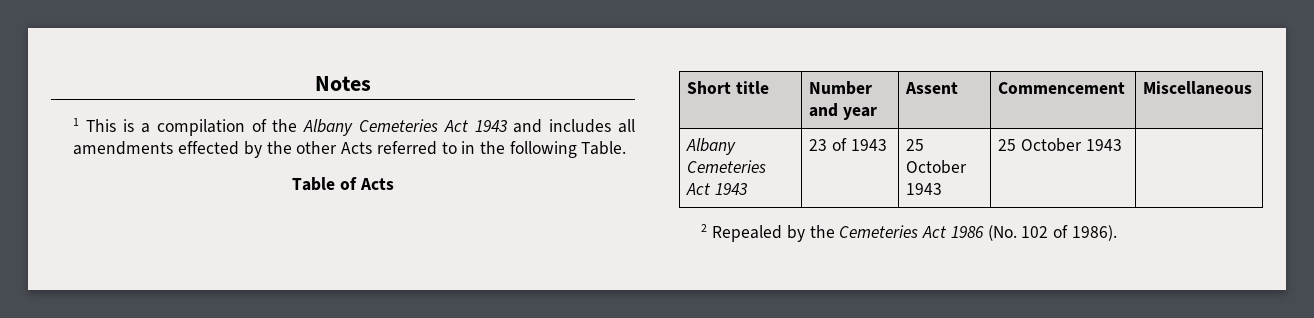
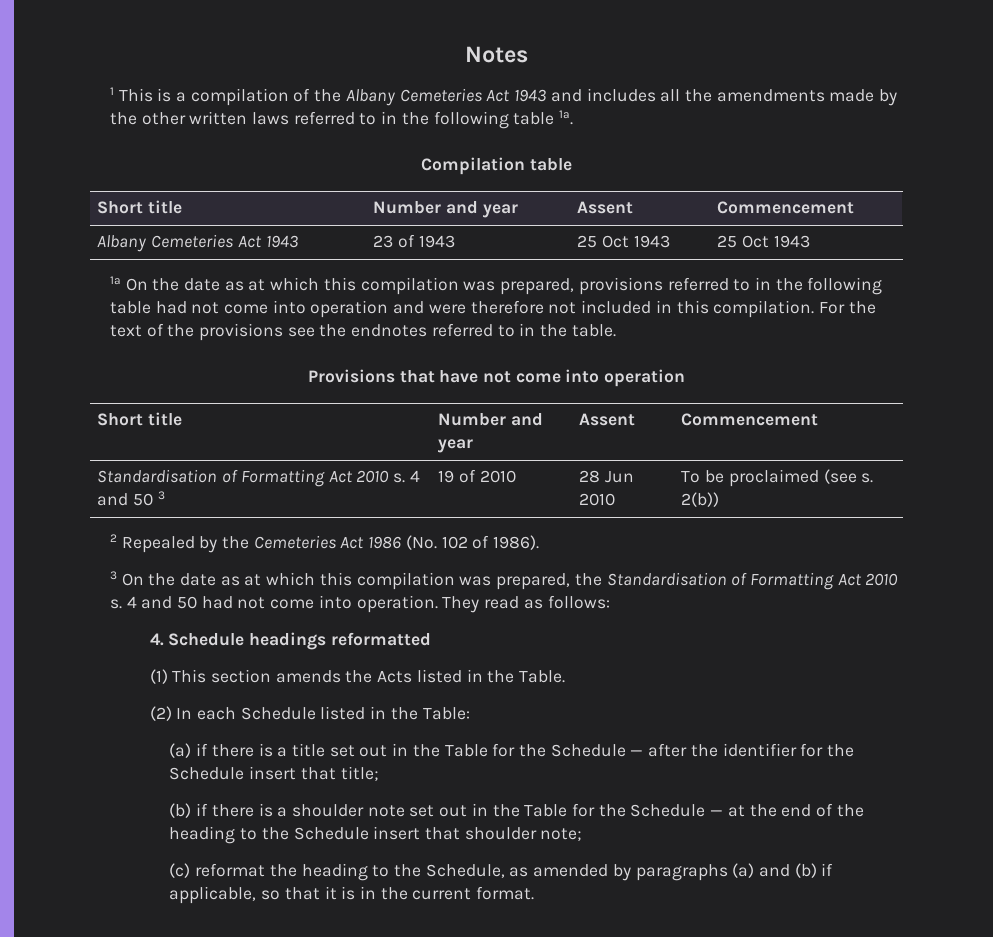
- 1 This is a compilation of the Albany Cemeteries Act 1943 and includes all amendments effected by the other Acts referred to in the following Table.
- Table of Acts
- Short title | Number and year | Assent | Commencement | Miscellaneous
+ 1 This is a compilation of the Albany Cemeteries Act 1943 and includes all the amendments made by the other written laws referred to in the following table 1a.
+ Compilation table
+ Short title | Number and year | Assent | Commencement
- Albany Cemeteries Act 1943 | 23 of 1943 | 25 October 1943 | 25 October 1943 |
+ Albany Cemeteries Act 1943 | 23 of 1943 | 25 Oct 1943 | 25 Oct 1943
+ 1a On the date as at which this compilation was prepared, provisions referred to in the following table had not come into operation and were therefore not included in this compilation. For the text of the provisions see the endnotes referred to in the table.
+ Provisions that have not come into operation
+ Short title | Number and year | Assent | Commencement
+ Standardisation of Formatting Act 2010 s. 4 and 50 3 | 19 of 2010 | 28 Jun 2010 | To be proclaimed (see s. 2(b))
+ 3 On the date as at which this compilation was prepared, the Standardisation of Formatting Act 2010 s. 4 and 50 had not come into operation. They read as follows:
+ 4. Schedule headings reformatted
+ (1) This section amends the Acts listed in the Table.
+ (2) In each Schedule listed in the Table:
+ (a) if there is a title set out in the Table for the Schedule — after the identifier for the Schedule insert that title;
+ (b) if there is a shoulder note set out in the Table for the Schedule — at the end of the heading to the Schedule insert that shoulder note;
+ (c) reformat the heading to the Schedule, as amended by paragraphs (a) and (b) if applicable, so that it is in the current format.

